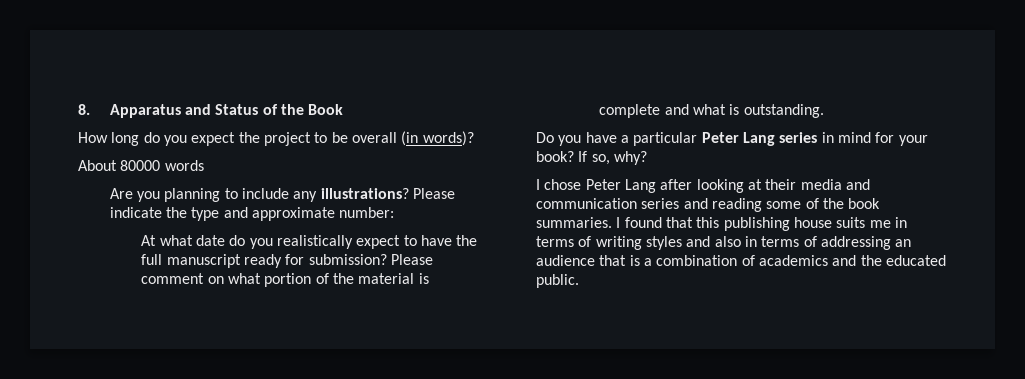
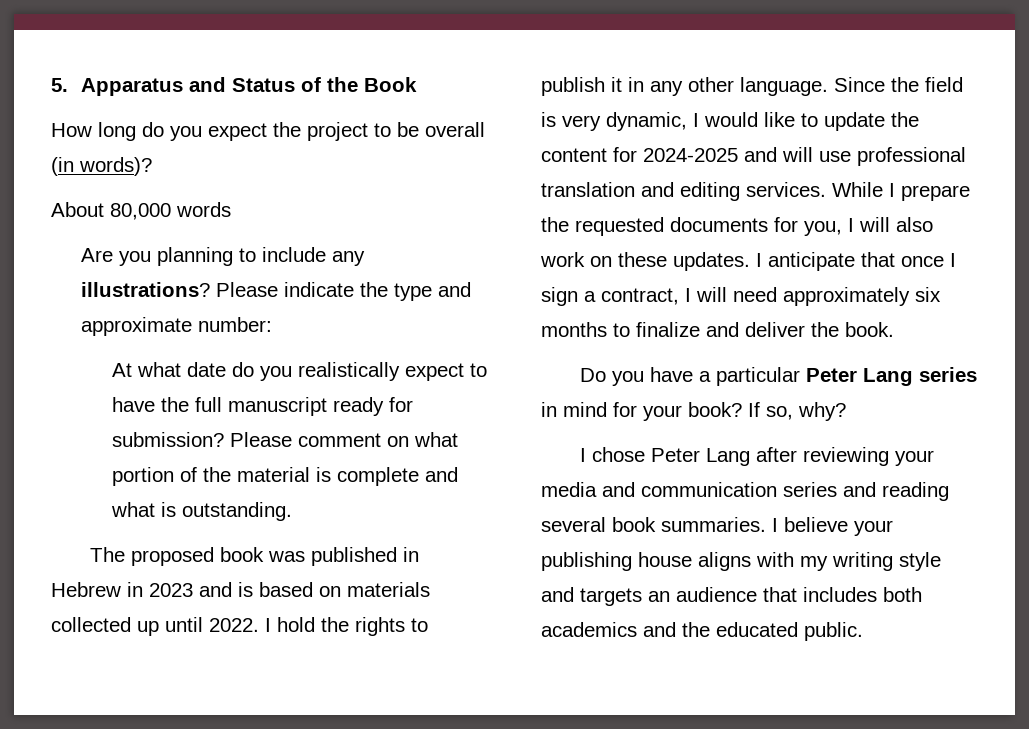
- 8. Apparatus and Status of the Book
+ 5. Apparatus and Status of the Book
- About 80000 words
+ About 80,000 words
+ The proposed book was published in Hebrew in 2023 and is based on materials collected up until 2022. I hold the rights to publish it in any other language. Since the field is very dynamic, I would like to update the content for 2024-2025 and will use professional translation and editing services. While I prepare the requested documents for you, I will also work on these updates. I anticipate that once I sign a contract, I will need approximately six months to finalize and deliver the book.
- I chose Peter Lang after looking at their media and communication series and reading some of the book summaries. I found that this publishing house suits me in terms of writing styles and also in terms of addressing an audience that is a combination of academics and the educated public.
+ I chose Peter Lang after reviewing your media and communication series and reading several book summaries. I believe your publishing house aligns with my writing style and targets an audience that includes both academics and the educated public.

